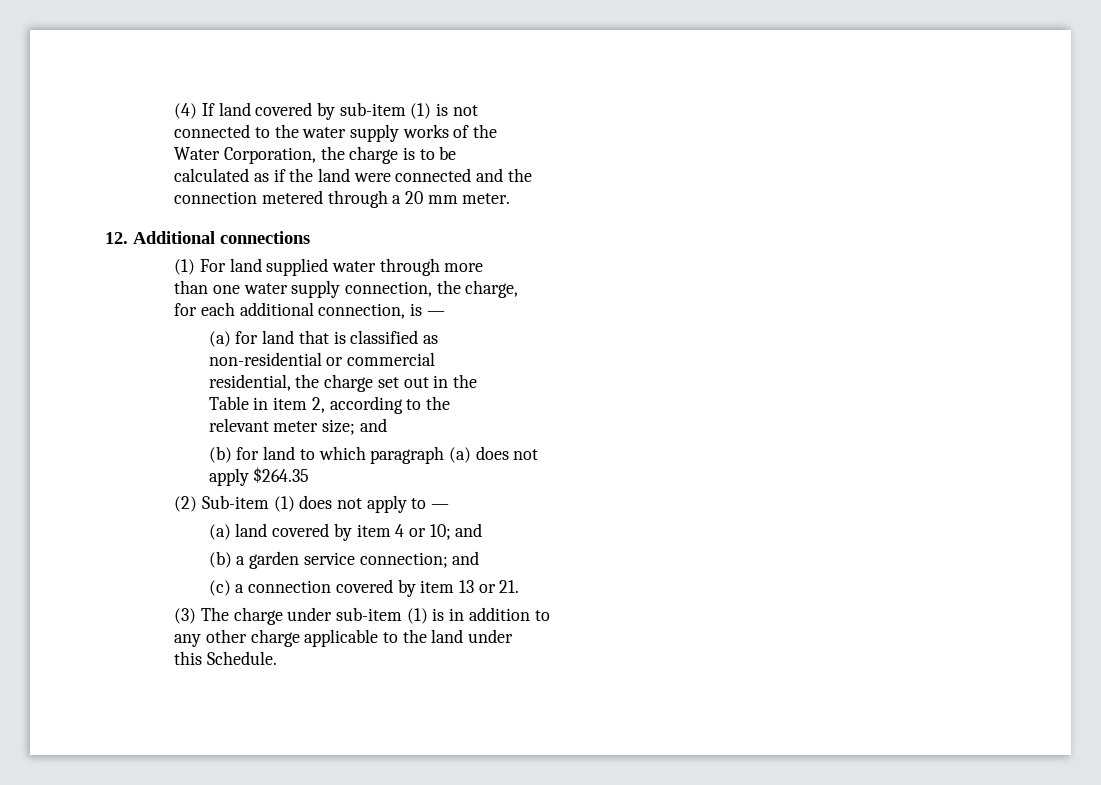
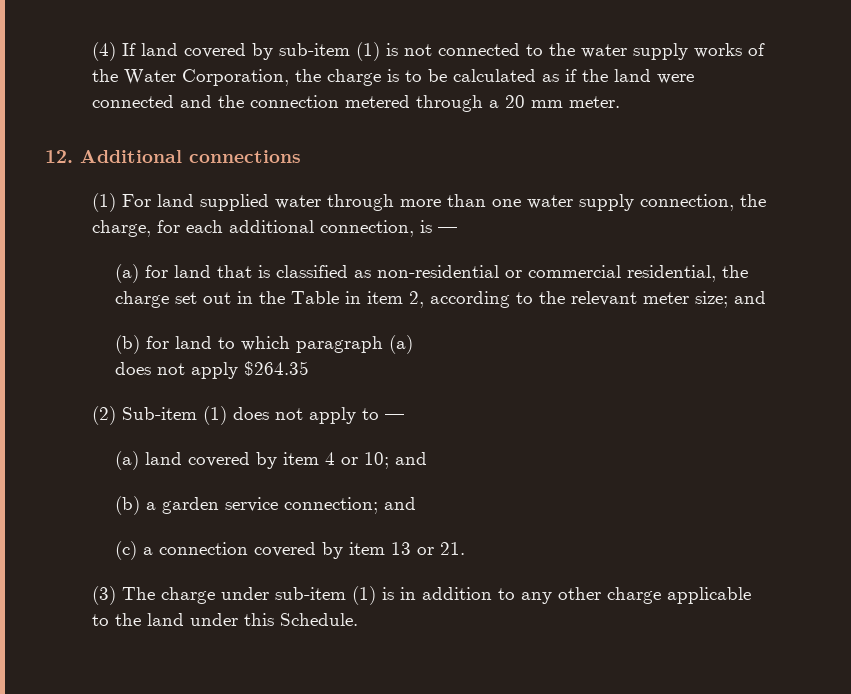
- (4) If land covered by sub-item (1) is not
- connected to the water supply works of the
- Water Corporation, the charge is to be
- calculated as if the land were connected and the
- connection metered through a 20 mm meter.
+ (4) If land covered by sub-item (1) is not connected to the water supply works of the Water Corporation, the charge is to be calculated as if the land were connected and the connection metered through a 20 mm meter.
- (1) For land supplied water through more
- than one water supply connection, the charge,
- for each additional connection, is —
+ (1) For land supplied water through more than one water supply connection, the charge, for each additional connection, is —
- (a) for land that is classified as
- non-residential or commercial
- residential, the charge set out in the
- Table in item 2, according to the
- relevant meter size; and
+ (a) for land that is classified as non-residential or commercial residential, the charge set out in the Table in item 2, according to the relevant meter size; and
- (b) for land to which paragraph (a) does not
- apply $264.35
+ (b) for land to which paragraph (a)
+ does not apply $264.35
- (3) The charge under sub-item (1) is in addition to
- any other charge applicable to the land under
- this Schedule.
+ (3) The charge under sub-item (1) is in addition to any other charge applicable to the land under this Schedule.

